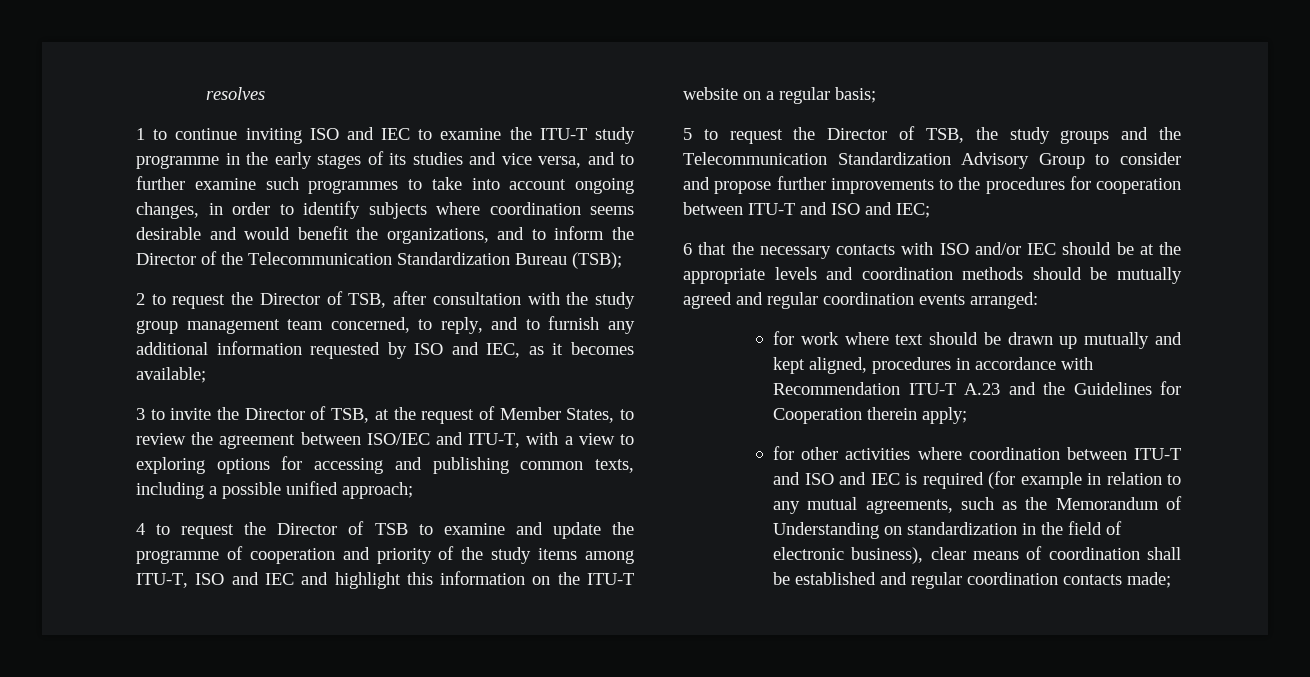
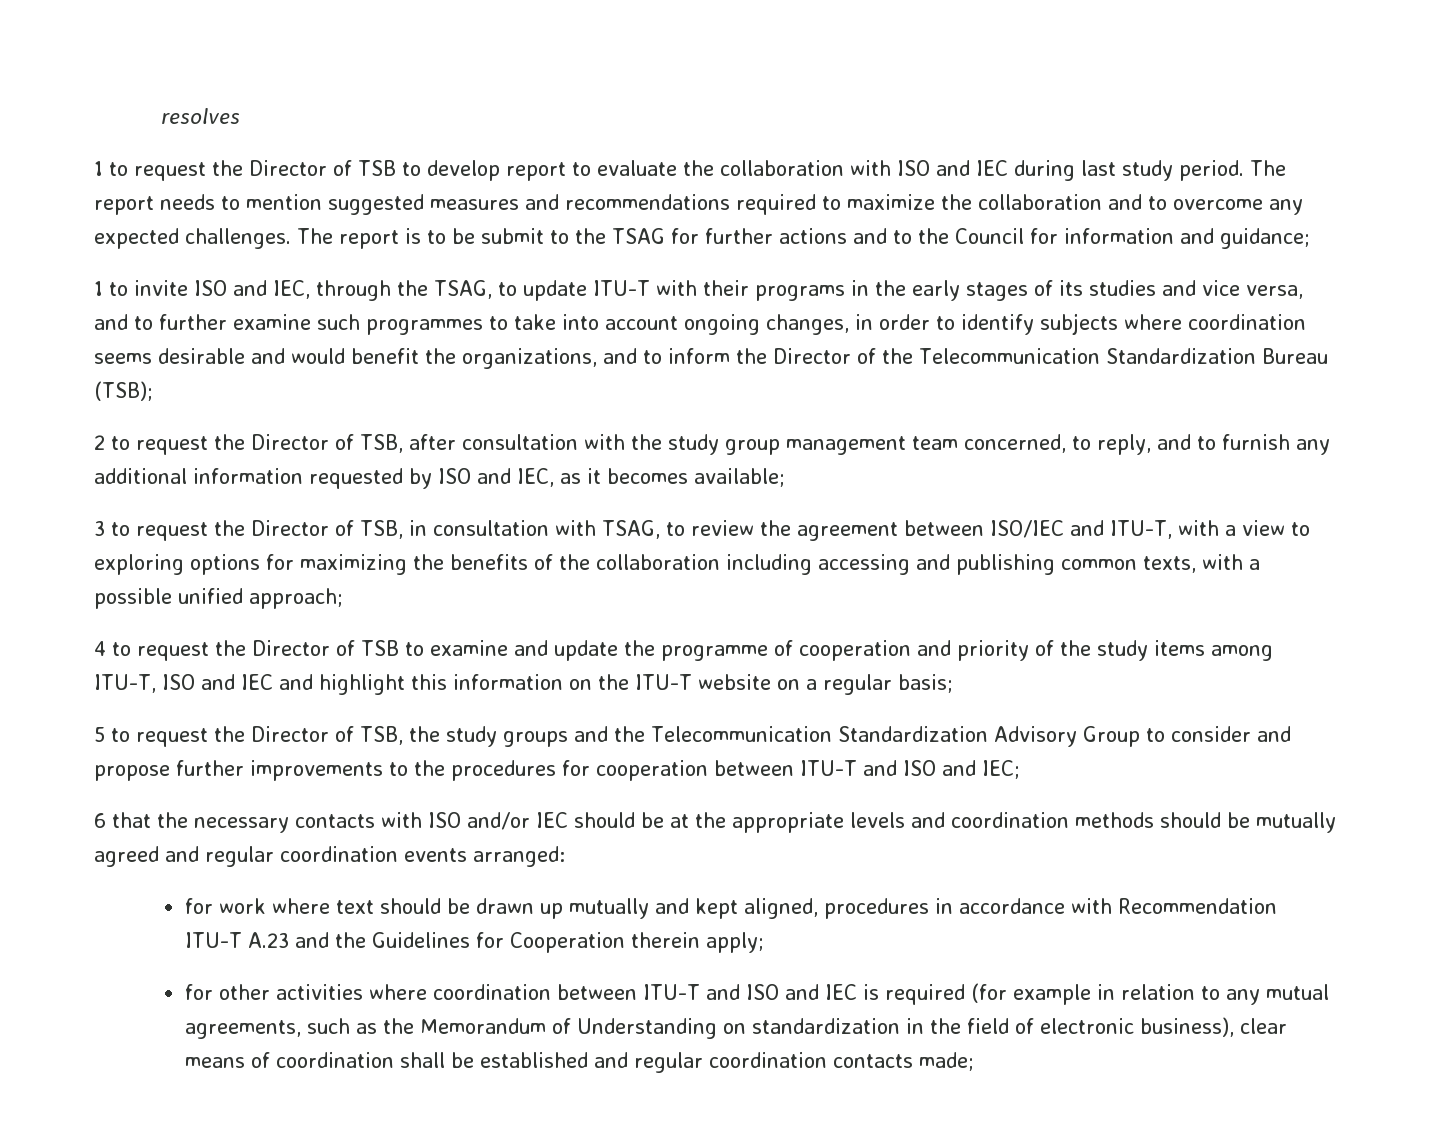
- 1 to continue inviting ISO and IEC to examine the ITU-T study programme in the early stages of its studies and vice versa, and to further examine such programmes to take into account ongoing changes, in order to identify subjects where coordination seems desirable and would benefit the organizations, and to inform the Director of the Telecommunication Standardization Bureau (TSB);
+ 1 to request the Director of TSB to develop report to evaluate the collaboration with ISO and IEC during last study period. The report needs to mention suggested measures and recommendations required to maximize the collaboration and to overcome any expected challenges. The report is to be submit to the TSAG for further actions and to the Council for information and guidance;
+ 1 to invite ISO and IEC, through the TSAG, to update ITU-T with their programs in the early stages of its studies and vice versa, and to further examine such programmes to take into account ongoing changes, in order to identify subjects where coordination seems desirable and would benefit the organizations, and to inform the Director of the Telecommunication Standardization Bureau (TSB);
- 3 to invite the Director of TSB, at the request of Member States, to review the agreement between ISO/IEC and ITU-T, with a view to exploring options for accessing and publishing common texts, including a possible unified approach;
+ 3 to request the Director of TSB, in consultation with TSAG, to review the agreement between ISO/IEC and ITU-T, with a view to exploring options for maximizing the benefits of the collaboration including accessing and publishing common texts, with a possible unified approach;

